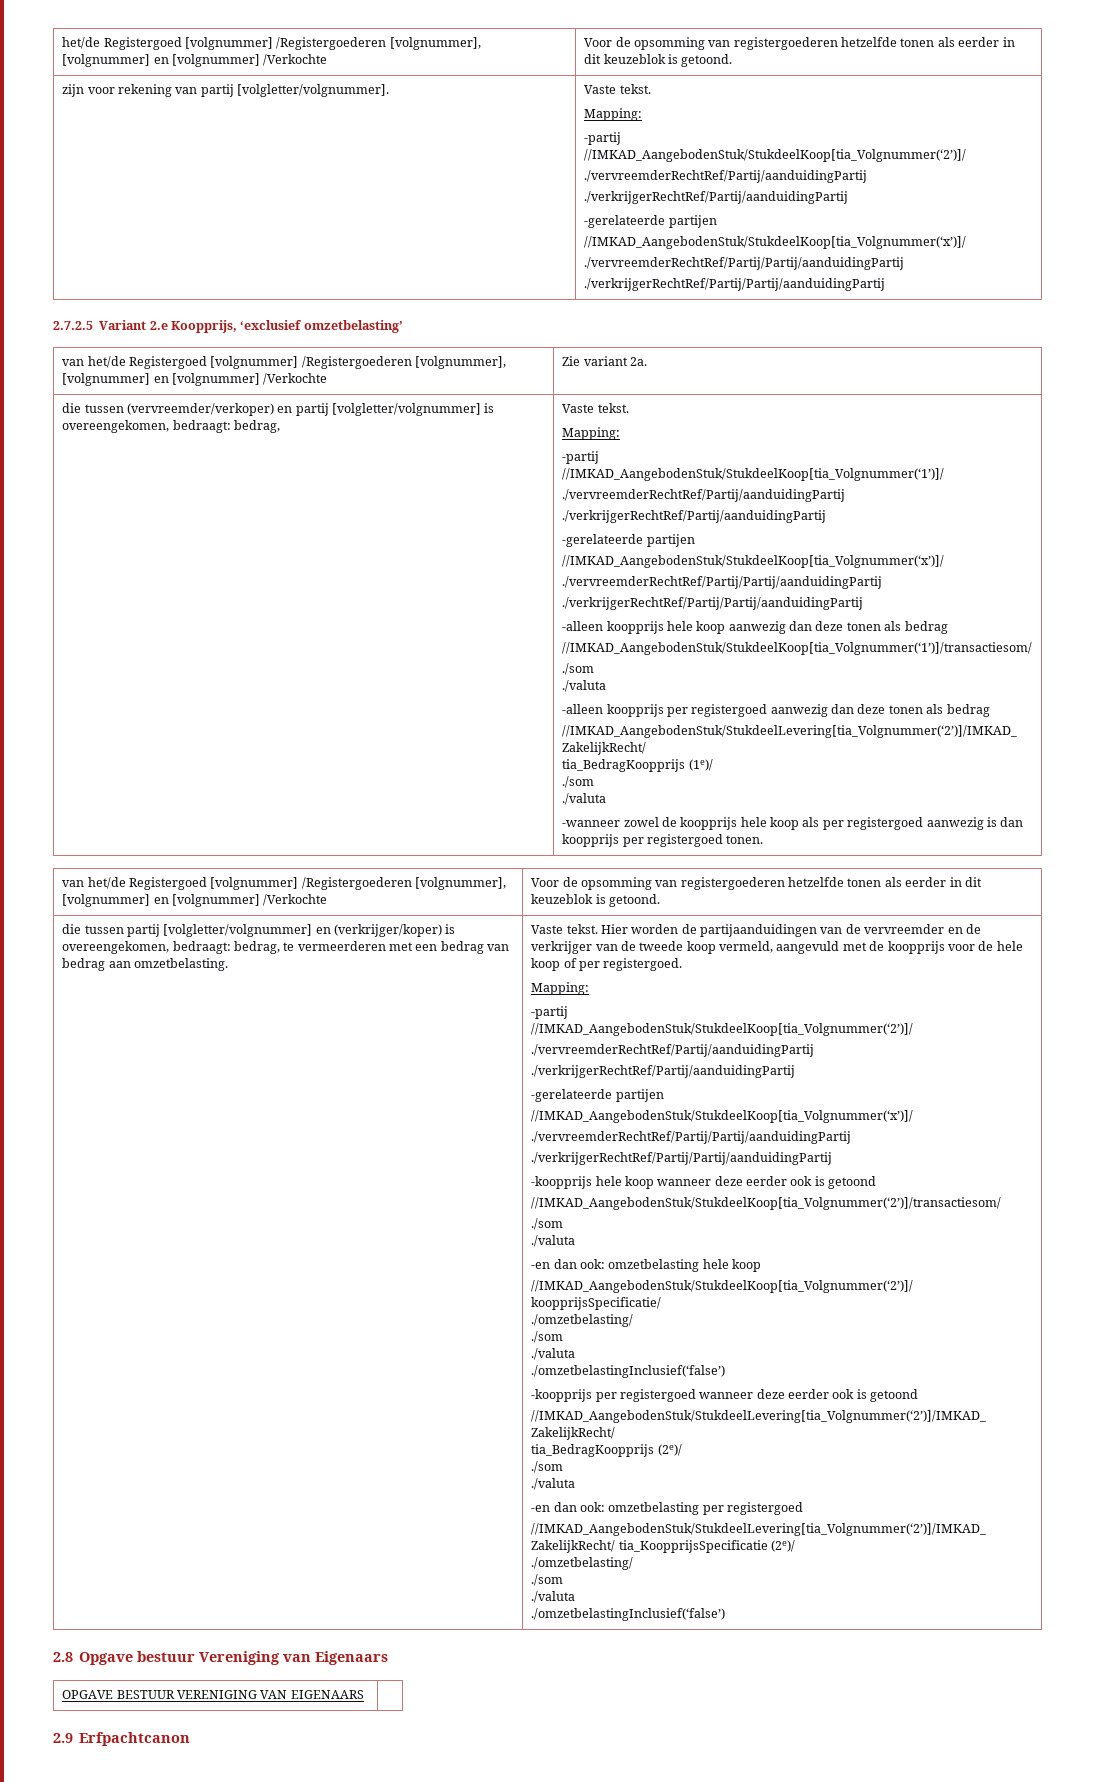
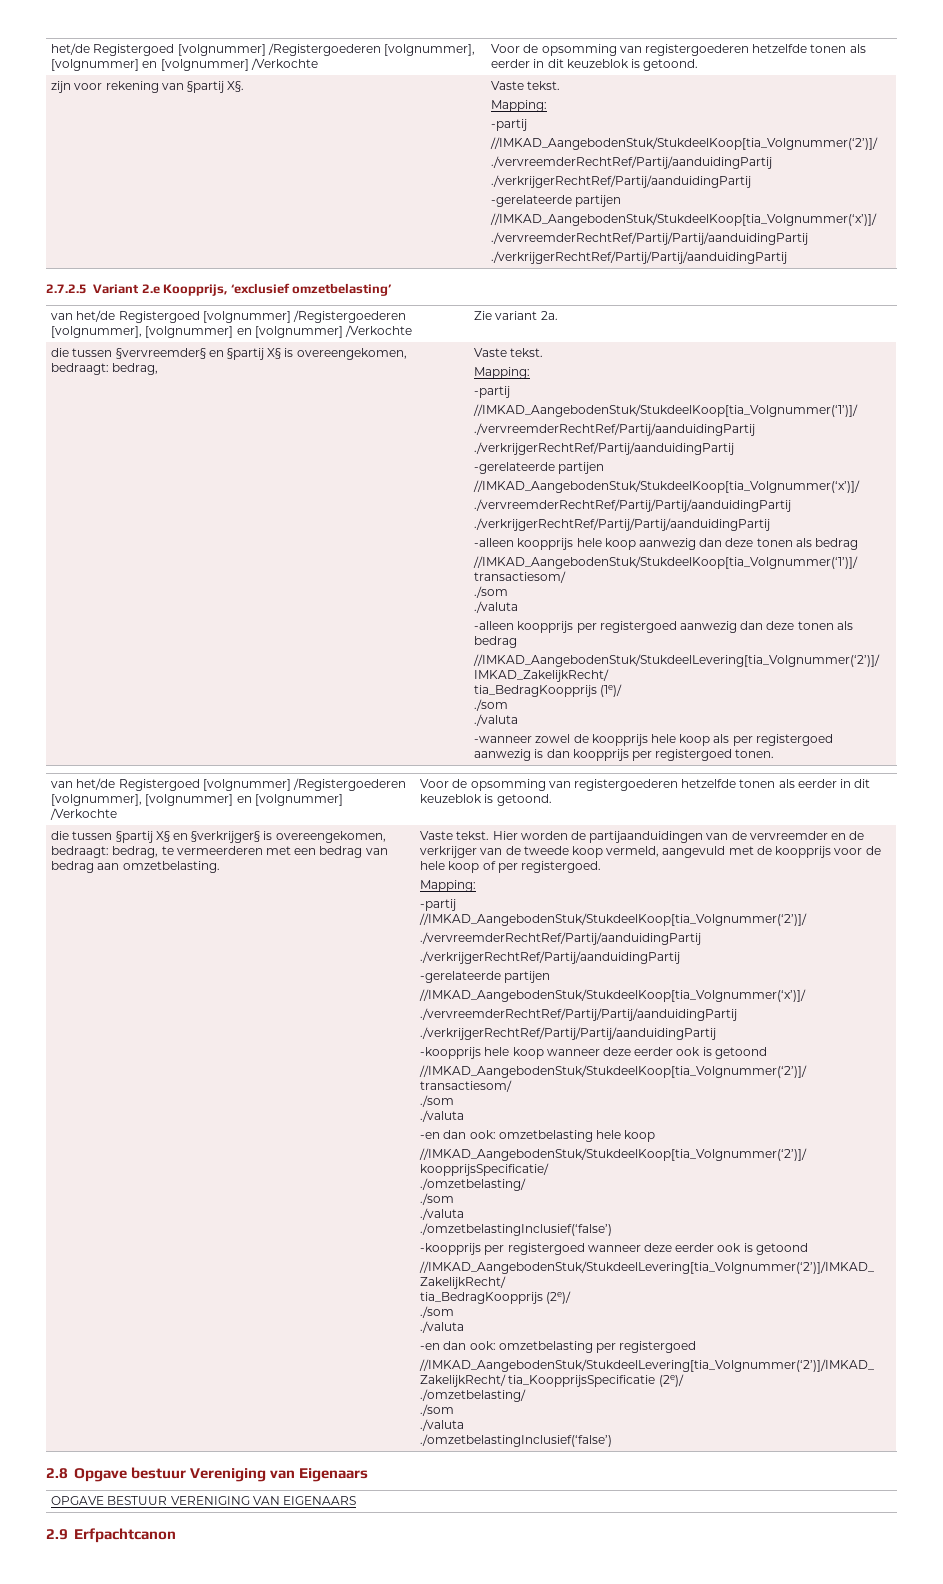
- zijn voor rekening van partij [volgletter/volgnummer]. | Vaste tekst.
+ zijn voor rekening van §partij X§. | Vaste tekst.
- die tussen (vervreemder/verkoper) en partij [volgletter/volgnummer] is overeengekomen, bedraagt: bedrag,
+ die tussen §vervreemder§ en §partij X§ is overeengekomen, bedraagt: bedrag,
- die tussen partij [volgletter/volgnummer] en (verkrijger/koper) is overeengekomen, bedraagt: bedrag, te vermeerderen met een bedrag van bedrag aan omzetbelasting.
+ die tussen §partij X§ en §verkrijger§ is overeengekomen, bedraagt: bedrag, te vermeerderen met een bedrag van bedrag aan omzetbelasting.

